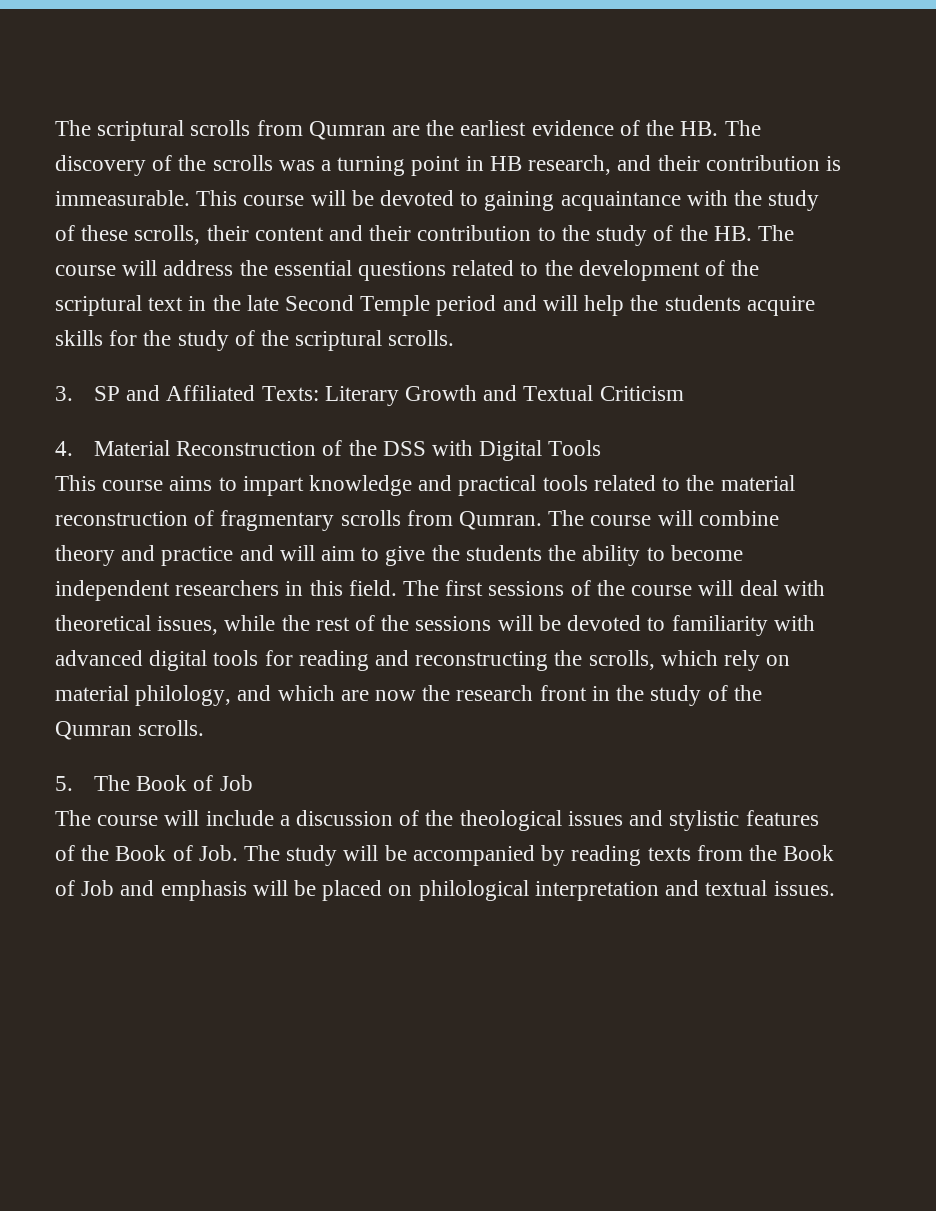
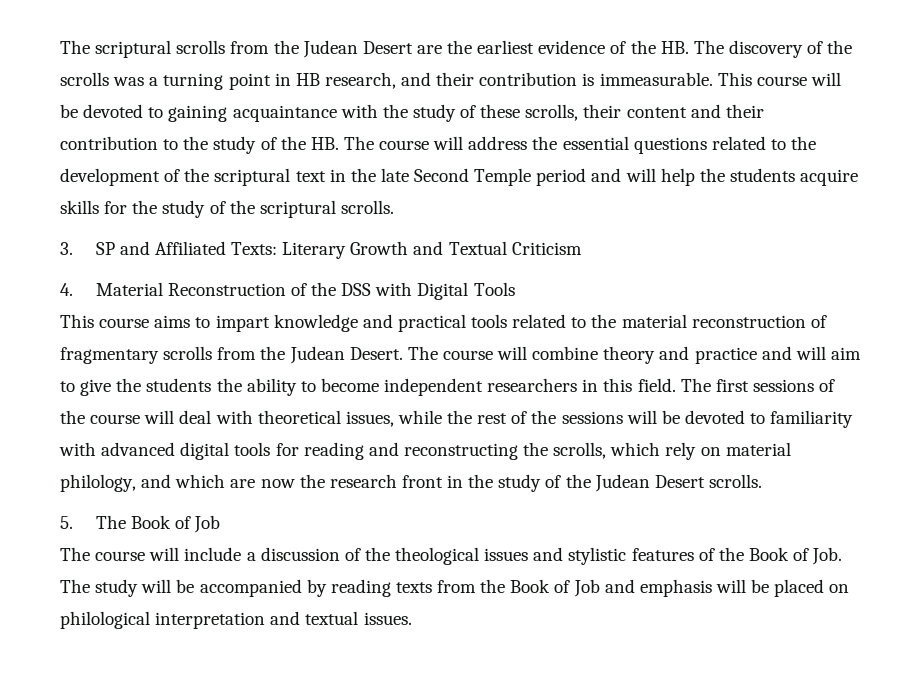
- The scriptural scrolls from Qumran are the earliest evidence of the HB. The discovery of the scrolls was a turning point in HB research, and their contribution is immeasurable.
+ The scriptural scrolls from the Judean Desert are the earliest evidence of the HB. The discovery of the scrolls was a turning point in HB research, and their contribution is immeasurable.
- This course aims to impart knowledge and practical tools related to the material reconstruction of fragmentary scrolls from Qumran.
+ This course aims to impart knowledge and practical tools related to the material reconstruction of fragmentary scrolls from the Judean Desert.
- The first sessions of the course will deal with theoretical issues, while the rest of the sessions will be devoted to familiarity with advanced digital tools for reading and reconstructing the scrolls, which rely on material philology, and which are now the research front in the study of the Qumran scrolls.
+ The first sessions of the course will deal with theoretical issues, while the rest of the sessions will be devoted to familiarity with advanced digital tools for reading and reconstructing the scrolls, which rely on material philology, and which are now the research front in the study of the Judean Desert scrolls.

